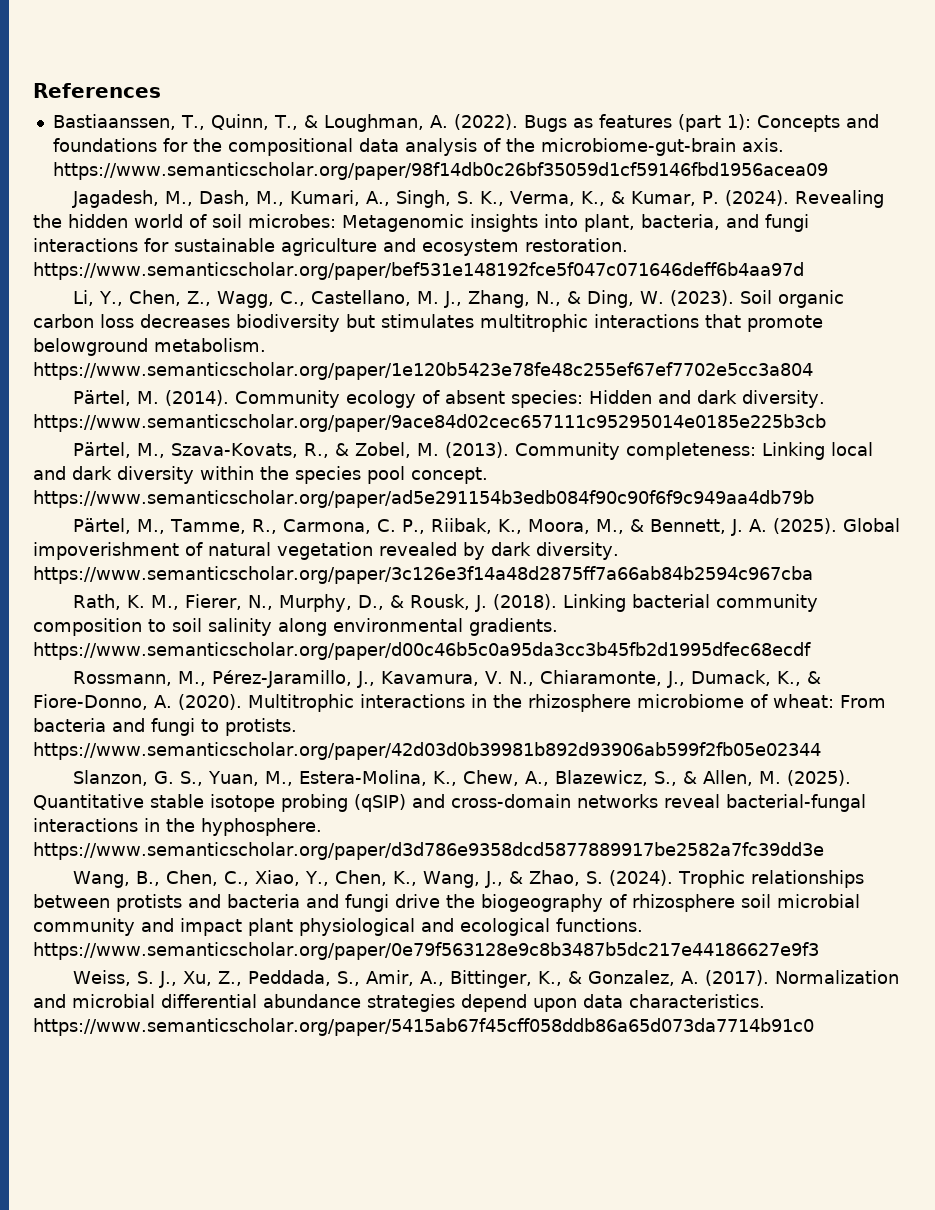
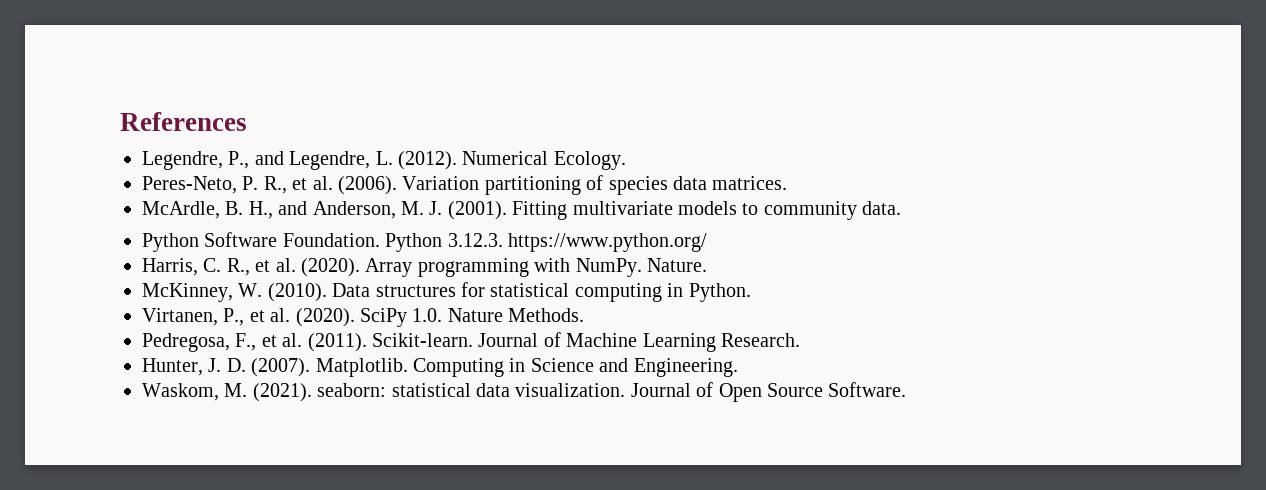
- Bastiaanssen, T., Quinn, T., & Loughman, A. (2022). Bugs as features (part 1): Concepts and foundations for the compositional data analysis of the microbiome-gut-brain axis. https://www.semanticscholar.org/paper/98f14db0c26bf35059d1cf59146fbd1956acea09
- Jagadesh, M., Dash, M., Kumari, A., Singh, S. K., Verma, K., & Kumar, P. (2024). Revealing the hidden world of soil microbes: Metagenomic insights into plant, bacteria, and fungi interactions for sustainable agriculture and ecosystem restoration. https://www.semanticscholar.org/paper/bef531e148192fce5f047c071646deff6b4aa97d
- Li, Y., Chen, Z., Wagg, C., Castellano, M. J., Zhang, N., & Ding, W. (2023). Soil organic carbon loss decreases biodiversity but stimulates multitrophic interactions that promote belowground metabolism. https://www.semanticscholar.org/paper/1e120b5423e78fe48c255ef67ef7702e5cc3a804
- Pärtel, M. (2014). Community ecology of absent species: Hidden and dark diversity. https://www.semanticscholar.org/paper/9ace84d02cec657111c95295014e0185e225b3cb
- Pärtel, M., Szava-Kovats, R., & Zobel, M. (2013). Community completeness: Linking local and dark diversity within the species pool concept. https://www.semanticscholar.org/paper/ad5e291154b3edb084f90c90f6f9c949aa4db79b
- Pärtel, M., Tamme, R., Carmona, C. P., Riibak, K., Moora, M., & Bennett, J. A. (2025). Global impoverishment of natural vegetation revealed by dark diversity. https://www.semanticscholar.org/paper/3c126e3f14a48d2875ff7a66ab84b2594c967cba
- Rath, K. M., Fierer, N., Murphy, D., & Rousk, J. (2018). Linking bacterial community composition to soil salinity along environmental gradients. https://www.semanticscholar.org/paper/d00c46b5c0a95da3cc3b45fb2d1995dfec68ecdf
- Rossmann, M., Pérez-Jaramillo, J., Kavamura, V. N., Chiaramonte, J., Dumack, K., & Fiore-Donno, A. (2020). Multitrophic interactions in the rhizosphere microbiome of wheat: From bacteria and fungi to protists. https://www.semanticscholar.org/paper/42d03d0b39981b892d93906ab599f2fb05e02344
- Slanzon, G. S., Yuan, M., Estera-Molina, K., Chew, A., Blazewicz, S., & Allen, M. (2025). Quantitative stable isotope probing (qSIP) and cross-domain networks reveal bacterial-fungal interactions in the hyphosphere. https://www.semanticscholar.org/paper/d3d786e9358dcd5877889917be2582a7fc39dd3e
- Wang, B., Chen, C., Xiao, Y., Chen, K., Wang, J., & Zhao, S. (2024). Trophic relationships between protists and bacteria and fungi drive the biogeography of rhizosphere soil microbial community and impact plant physiological and ecological functions. https://www.semanticscholar.org/paper/0e79f563128e9c8b3487b5dc217e44186627e9f3
- Weiss, S. J., Xu, Z., Peddada, S., Amir, A., Bittinger, K., & Gonzalez, A. (2017). Normalization and microbial differential abundance strategies depend upon data characteristics. https://www.semanticscholar.org/paper/5415ab67f45cff058ddb86a65d073da7714b91c0
+ Legendre, P., and Legendre, L. (2012). Numerical Ecology.
+ Peres-Neto, P. R., et al. (2006). Variation partitioning of species data matrices.
+ McArdle, B. H., and Anderson, M. J. (2001). Fitting multivariate models to community data.
+ Python Software Foundation. Python 3.12.3. https://www.python.org/
+ Harris, C. R., et al. (2020). Array programming with NumPy. Nature.
+ McKinney, W. (2010). Data structures for statistical computing in Python.
+ Virtanen, P., et al. (2020). SciPy 1.0. Nature Methods.
+ Pedregosa, F., et al. (2011). Scikit-learn. Journal of Machine Learning Research.
+ Hunter, J. D. (2007). Matplotlib. Computing in Science and Engineering.
+ Waskom, M. (2021). seaborn: statistical data visualization. Journal of Open Source Software.

